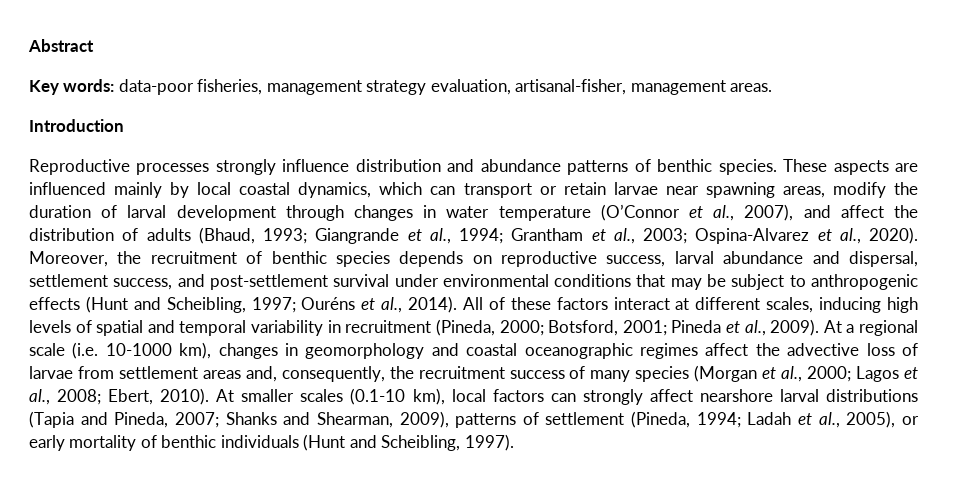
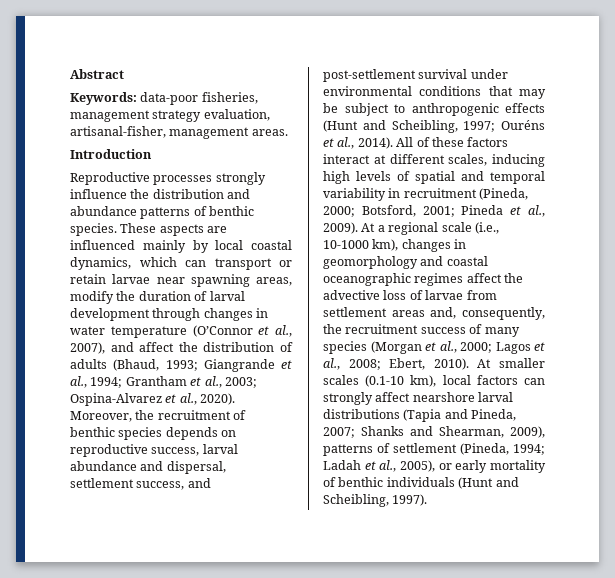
- Key words: data-poor fisheries, management strategy evaluation, artisanal-fisher, management areas.
+ Keywords: data-poor fisheries, management strategy evaluation, artisanal-fisher, management areas.
- Reproductive processes strongly influence distribution and abundance patterns of benthic species.
+ Reproductive processes strongly influence the distribution and abundance patterns of benthic species.
- At a regional scale (i.e. 10-1000 km), changes in geomorphology and coastal oceanographic regimes affect the advective loss of larvae from settlement areas and, consequently, the recruitment success of many species (Morgan et al., 2000; Lagos et al., 2008; Ebert, 2010).
+ At a regional scale (i.e., 10-1000 km), changes in geomorphology and coastal oceanographic regimes affect the advective loss of larvae from settlement areas and, consequently, the recruitment success of many species (Morgan et al., 2000; Lagos et al., 2008; Ebert, 2010).

